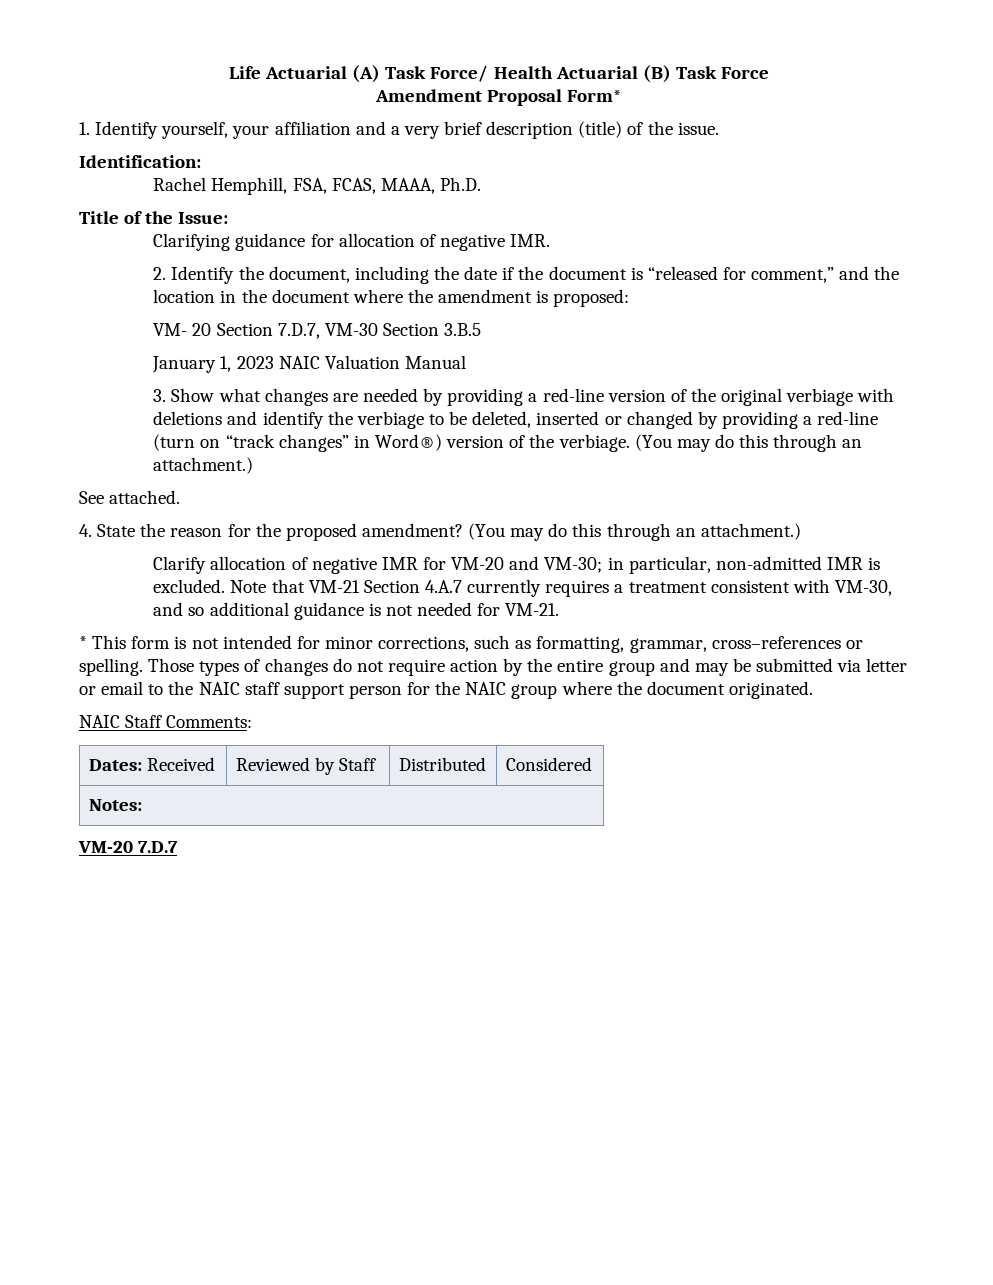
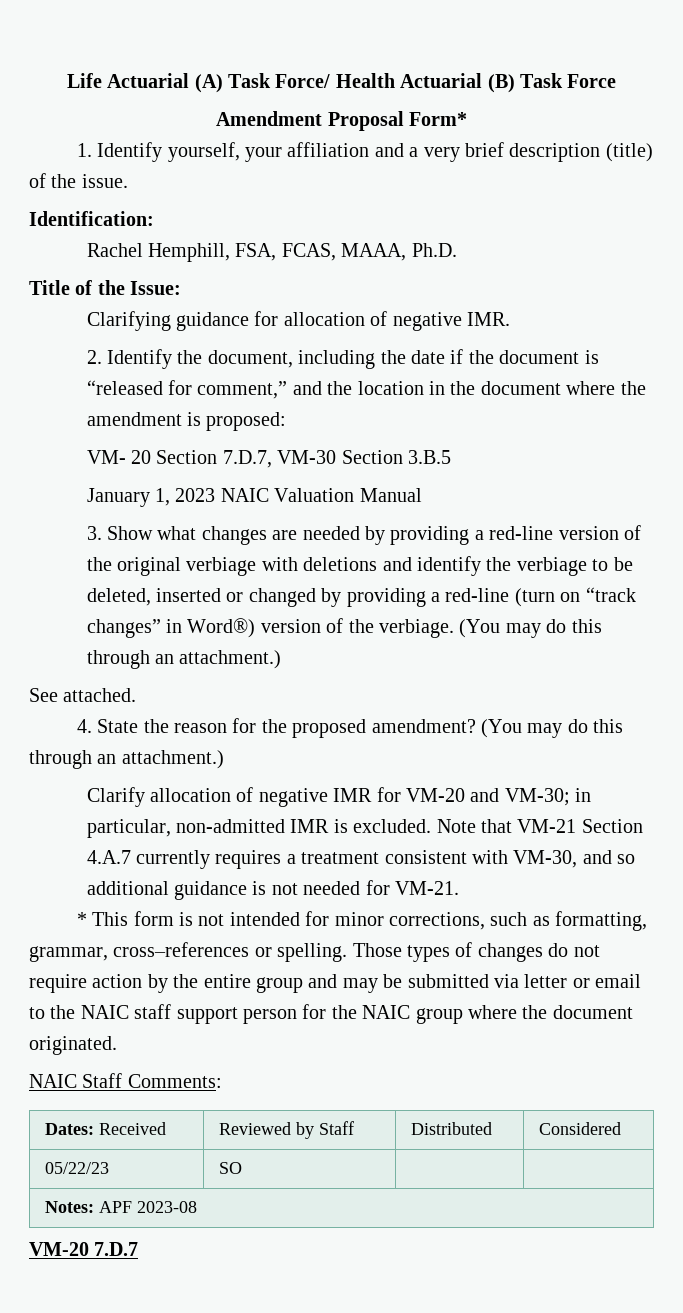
+ 05/22/23 | SO | |
- Notes:
+ Notes: APF 2023-08

